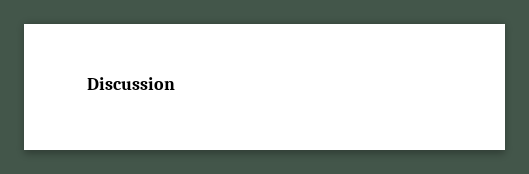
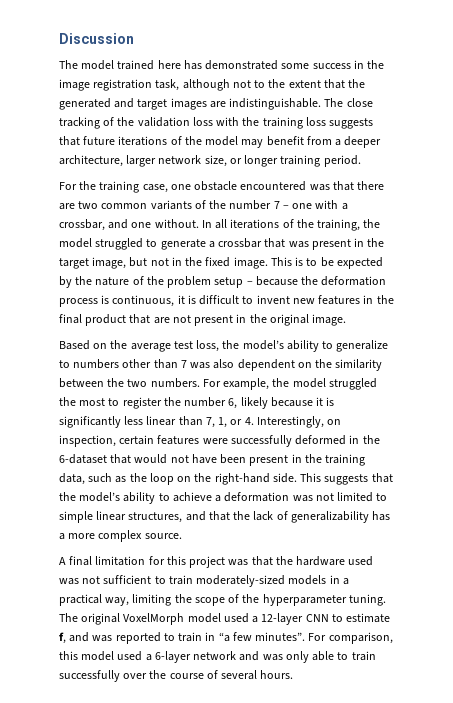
+ The model trained here has demonstrated some success in the image registration task, although not to the extent that the generated and target images are indistinguishable. The close tracking of the validation loss with the training loss suggests that future iterations of the model may benefit from a deeper architecture, larger network size, or longer training period.
+ For the training case, one obstacle encountered was that there are two common variants of the number 7 – one with a crossbar, and one without. In all iterations of the training, the model struggled to generate a crossbar that was present in the target image, but not in the fixed image. This is to be expected by the nature of the problem setup – because the deformation process is continuous, it is difficult to invent new features in the final product that are not present in the original image.
+ Based on the average test loss, the model’s ability to generalize to numbers other than 7 was also dependent on the similarity between the two numbers. For example, the model struggled the most to register the number 6, likely because it is significantly less linear than 7, 1, or 4. Interestingly, on inspection, certain features were successfully deformed in the 6-dataset that would not have been present in the training data, such as the loop on the right-hand side. This suggests that the model’s ability to achieve a deformation was not limited to simple linear structures, and that the lack of generalizability has a more complex source.
+ A final limitation for this project was that the hardware used was not sufficient to train moderately-sized models in a practical way, limiting the scope of the hyperparameter tuning. The original VoxelMorph model used a 12-layer CNN to estimate f, and was reported to train in “a few minutes”. For comparison, this model used a 6-layer network and was only able to train successfully over the course of several hours.

